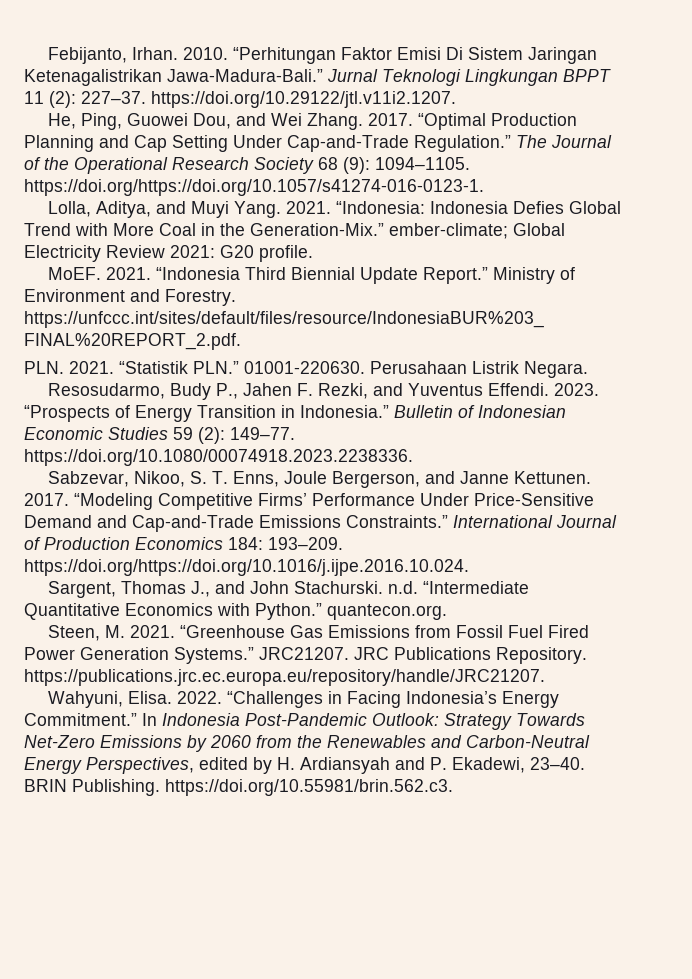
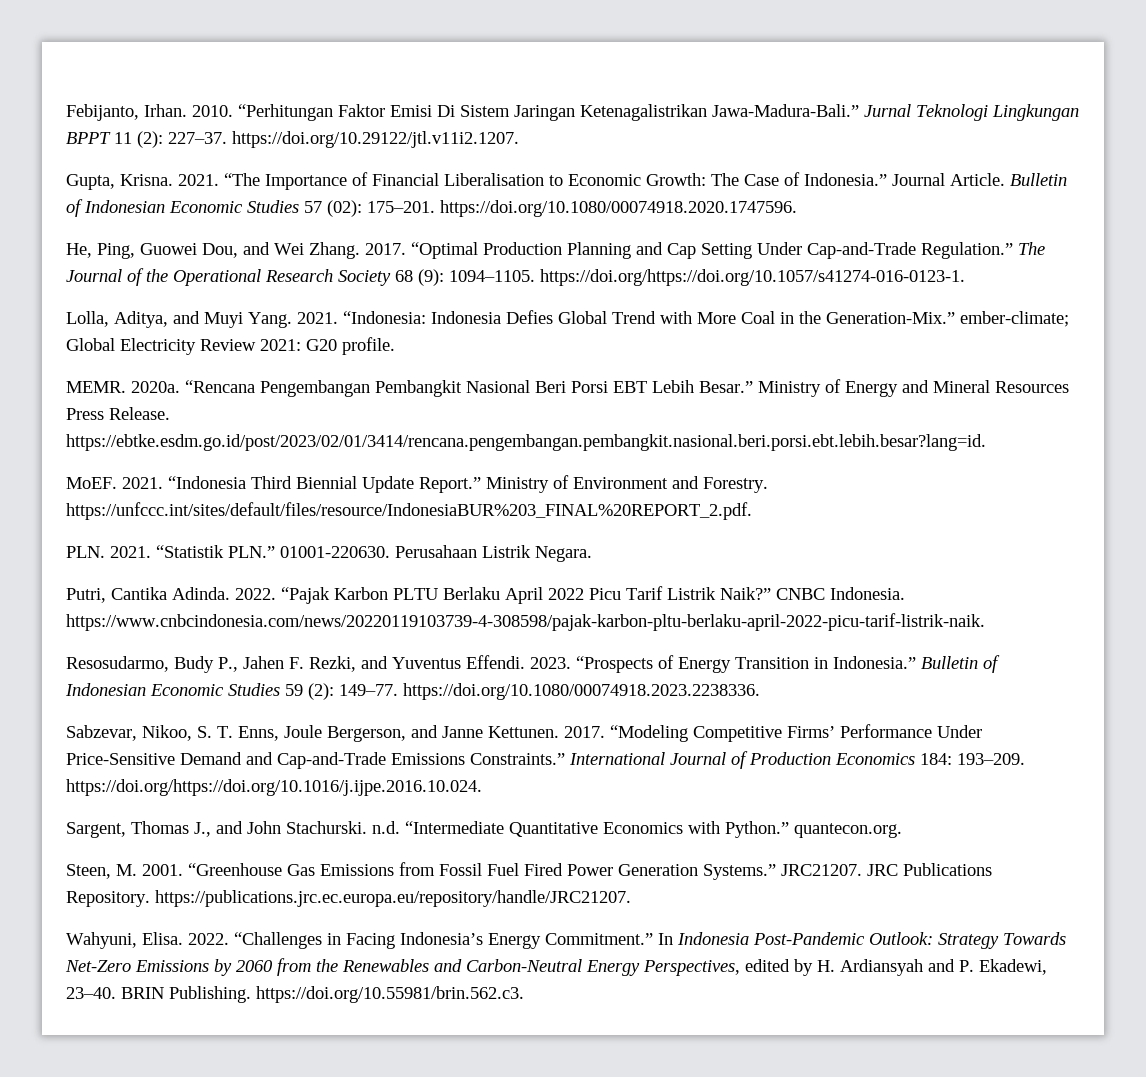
+ Gupta, Krisna. 2021. “The Importance of Financial Liberalisation to Economic Growth: The Case of Indonesia.” Journal Article. Bulletin of Indonesian Economic Studies 57 (02): 175–201. https://doi.org/10.1080/00074918.2020.1747596.
+ MEMR. 2020a. “Rencana Pengembangan Pembangkit Nasional Beri Porsi EBT Lebih Besar.” Ministry of Energy and Mineral Resources Press Release. https://ebtke.esdm.go.id/post/2023/02/01/3414/rencana.pengembangan.pembangkit.nasional.beri.porsi.ebt.lebih.besar?lang=id.
+ Putri, Cantika Adinda. 2022. “Pajak Karbon PLTU Berlaku April 2022 Picu Tarif Listrik Naik?” CNBC Indonesia. https://www.cnbcindonesia.com/news/20220119103739-4-308598/pajak-karbon-pltu-berlaku-april-2022-picu-tarif-listrik-naik.
- Steen, M. 2021.
+ Steen, M. 2001.

